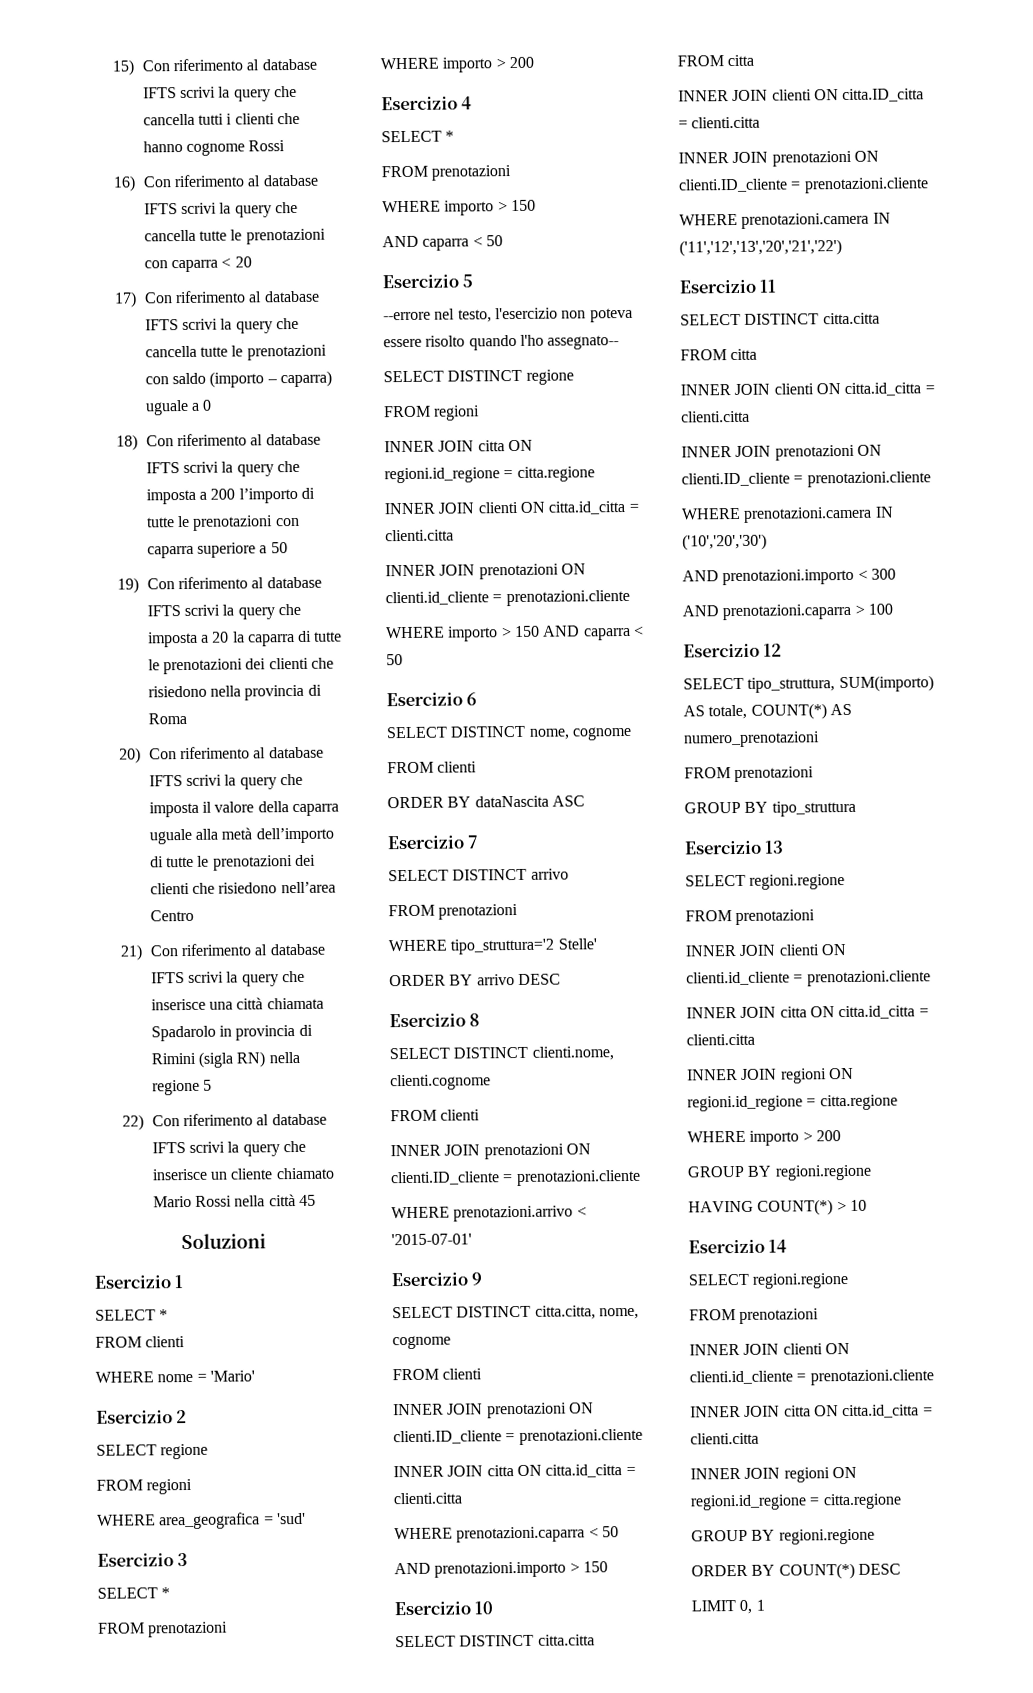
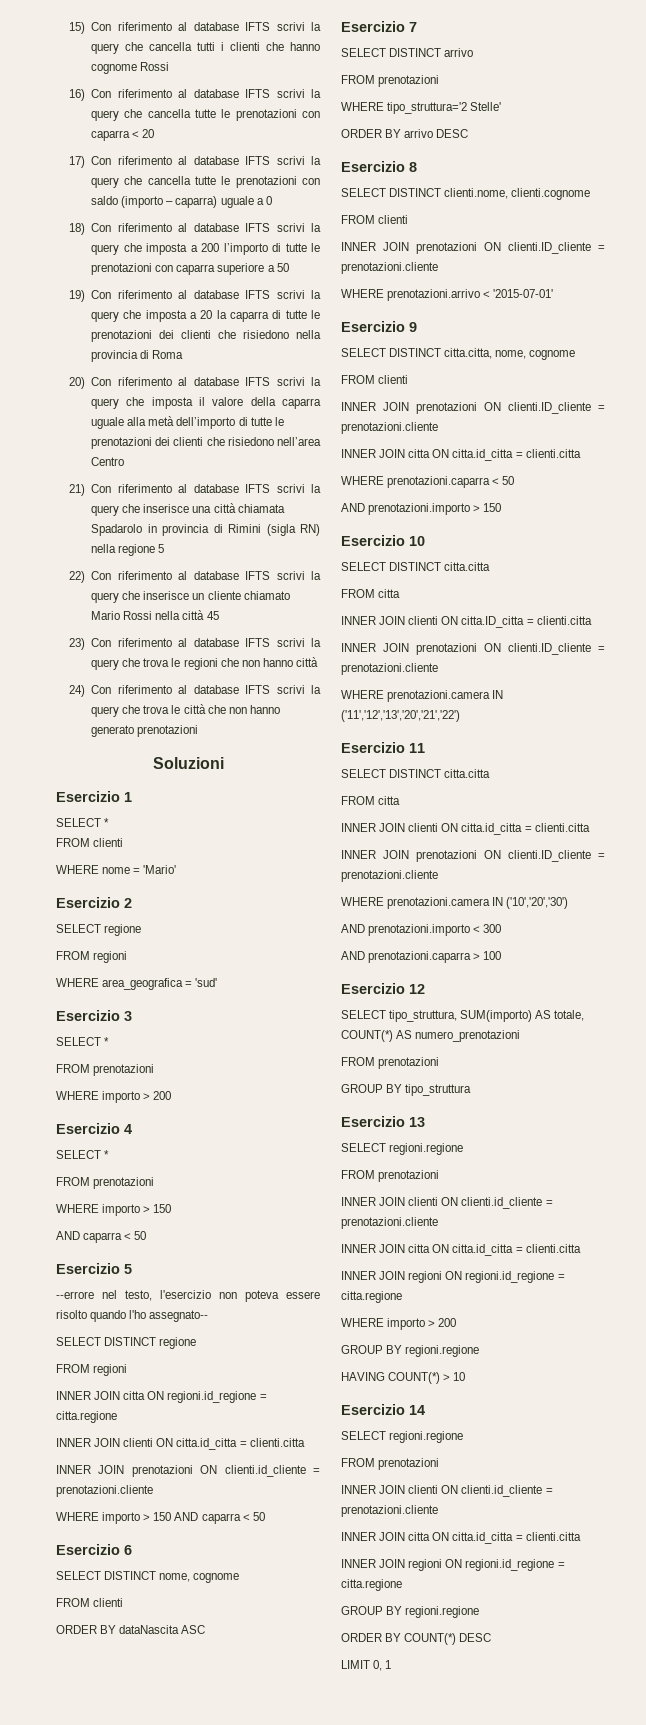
+ 23) Con riferimento al database IFTS scrivi la query che trova le regioni che non hanno città
+ 24) Con riferimento al database IFTS scrivi la query che trova le città che non hanno generato prenotazioni

